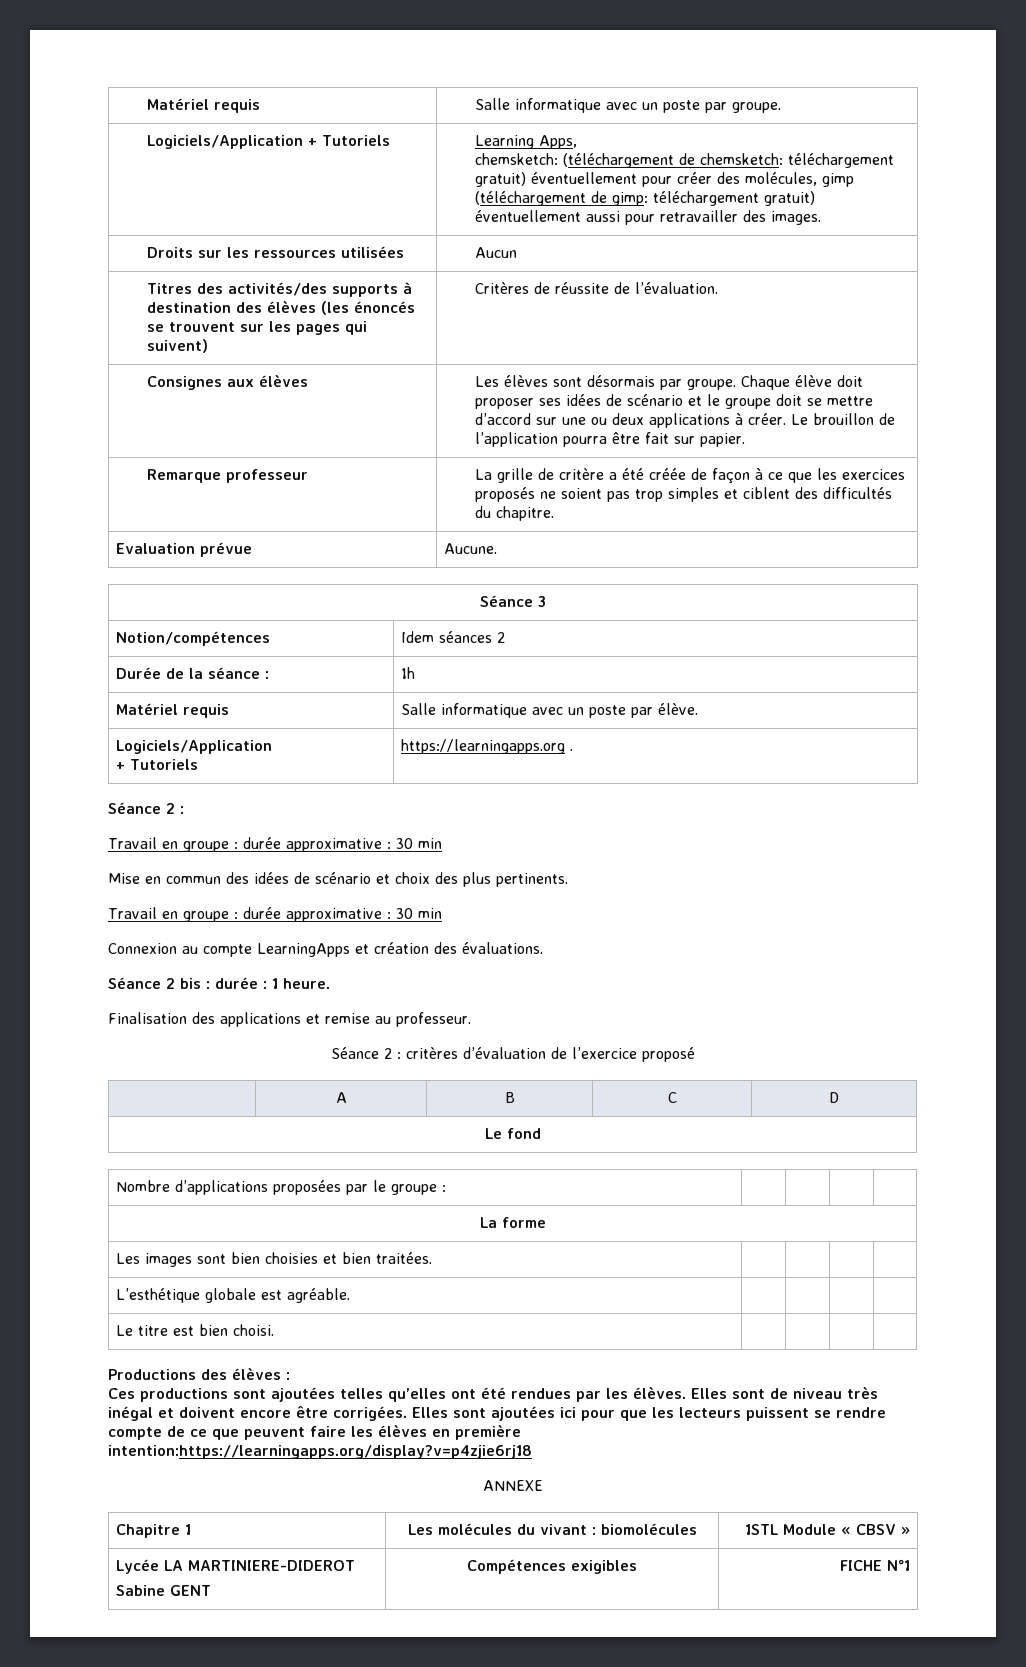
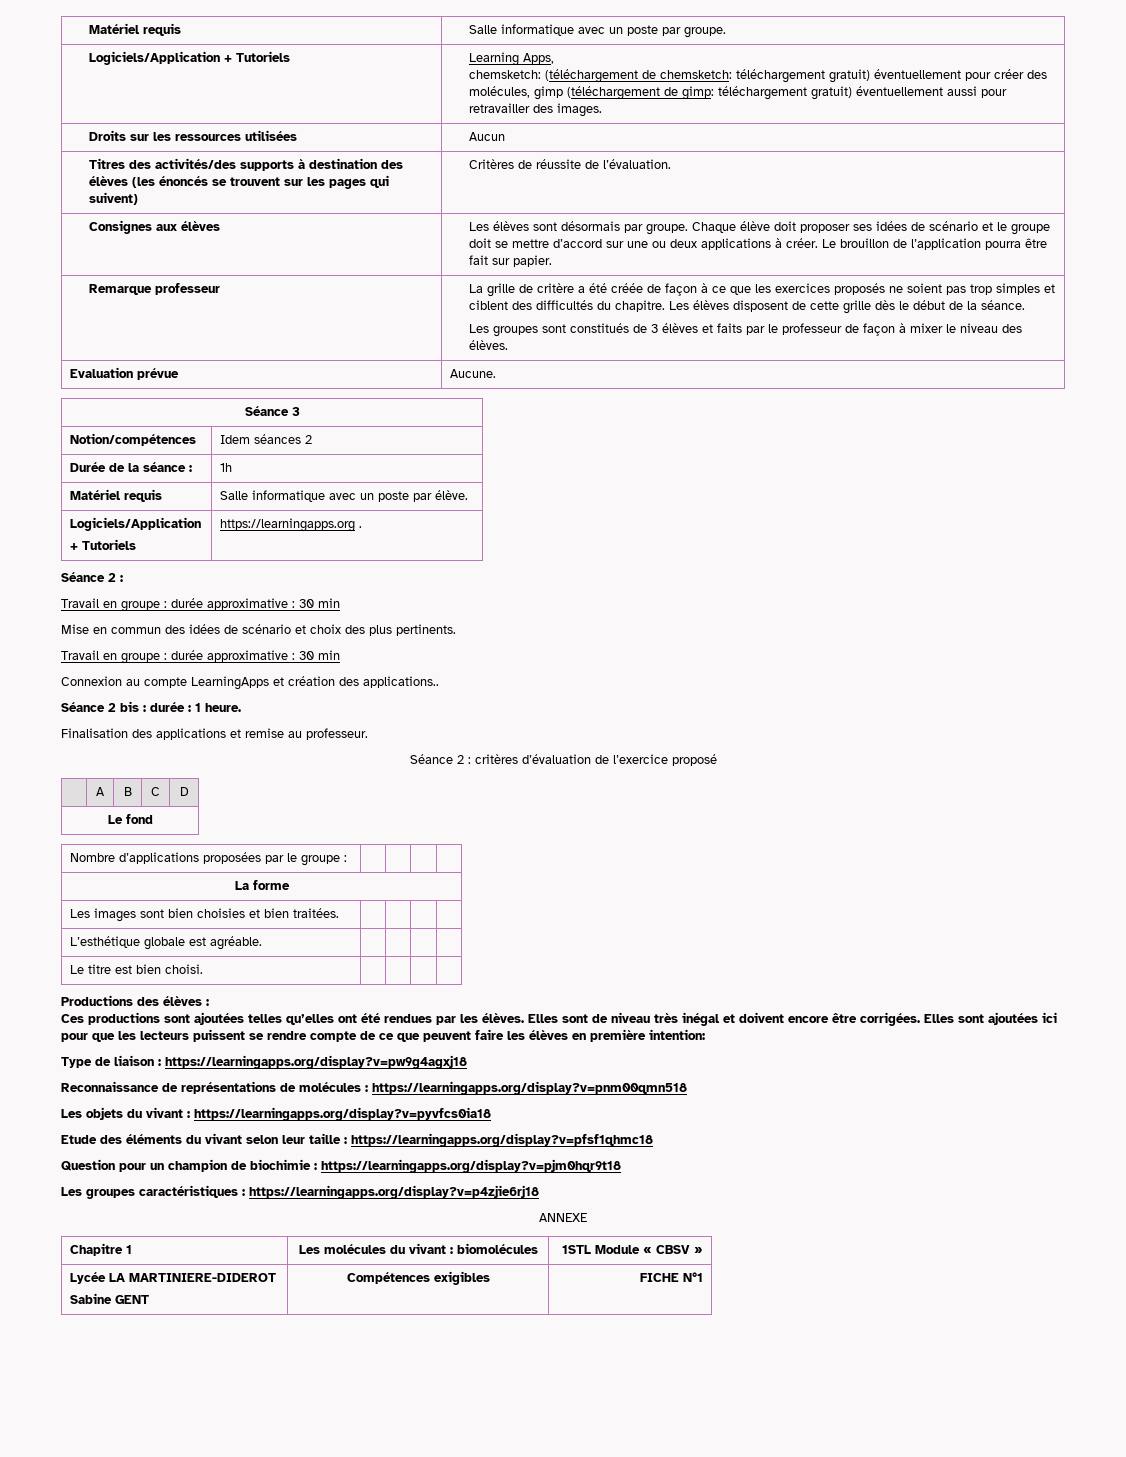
+ Les élèves disposent de cette grille dès le début de la séance.
+ Les groupes sont constitués de 3 élèves et faits par le professeur de façon à mixer le niveau des élèves.
- Connexion au compte LearningApps et création des évaluations.
+ Connexion au compte LearningApps et création des applications..
- Elles sont ajoutées ici pour que les lecteurs puissent se rendre compte de ce que peuvent faire les élèves en première intention:https://learningapps.org/display?v=p4zjie6rj18
+ Elles sont ajoutées ici pour que les lecteurs puissent se rendre compte de ce que peuvent faire les élèves en première intention:
+ Type de liaison : https://learningapps.org/display?v=pw9g4agxj18
+ Reconnaissance de représentations de molécules : https://learningapps.org/display?v=pnm00qmn518
+ Les objets du vivant : https://learningapps.org/display?v=pyvfcs0ia18
+ Etude des éléments du vivant selon leur taille : https://learningapps.org/display?v=pfsf1qhmc18
+ Question pour un champion de biochimie : https://learningapps.org/display?v=pjm0hqr9t18
+ Les groupes caractéristiques : https://learningapps.org/display?v=p4zjie6rj18

